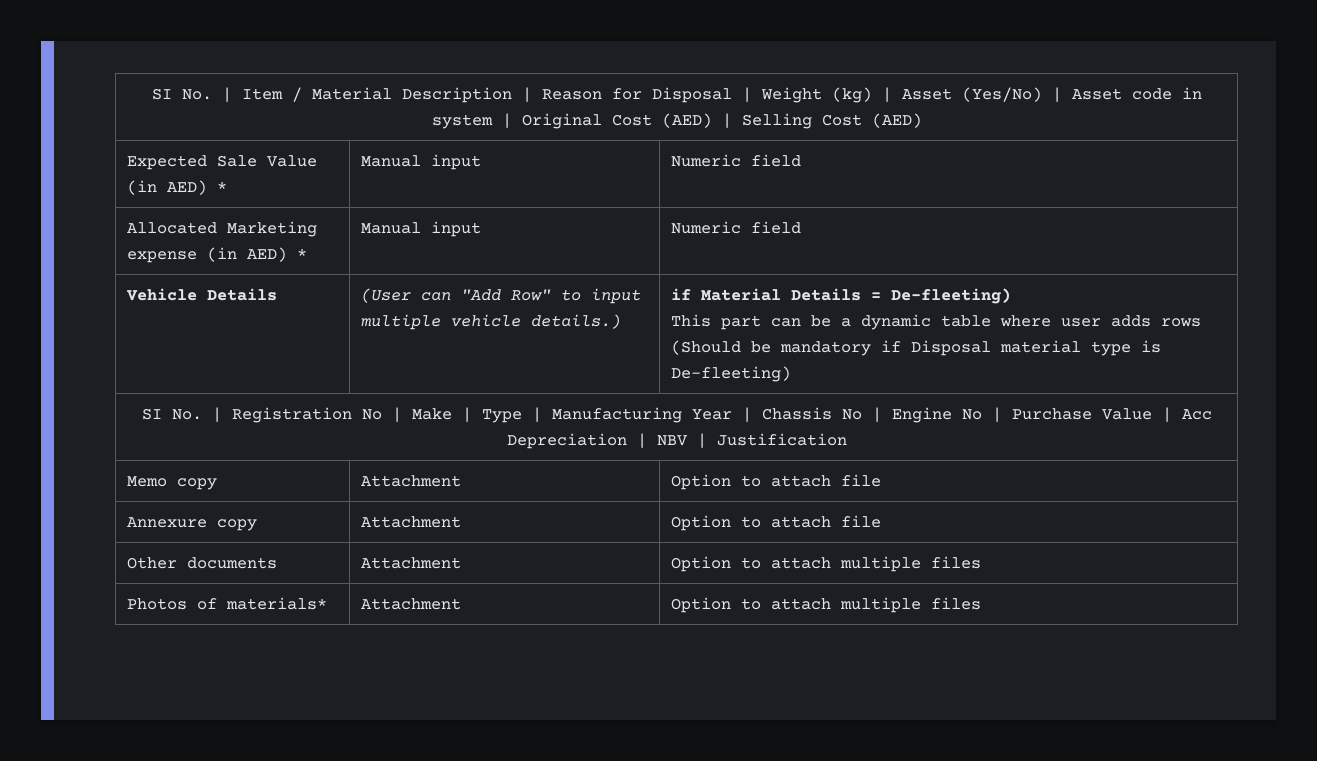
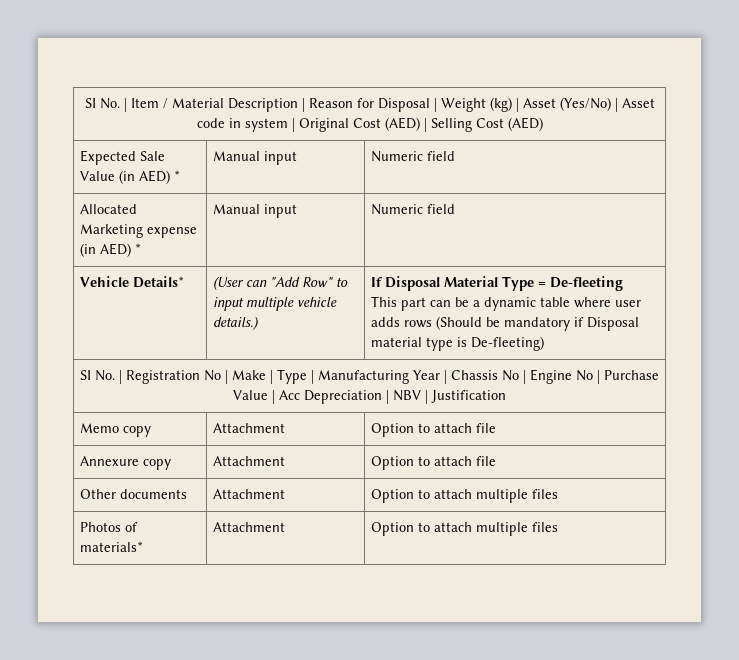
- Vehicle Details | (User can "Add Row" to input multiple vehicle details.) | if Material Details = De-fleeting)
+ Vehicle Details* | (User can "Add Row" to input multiple vehicle details.) | If Disposal Material Type = De-fleeting

